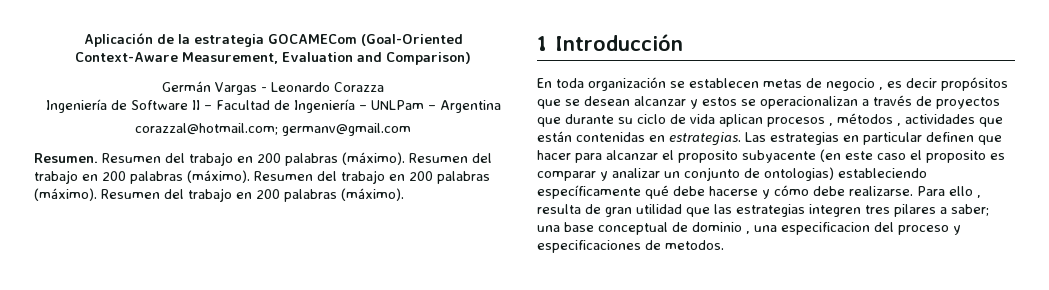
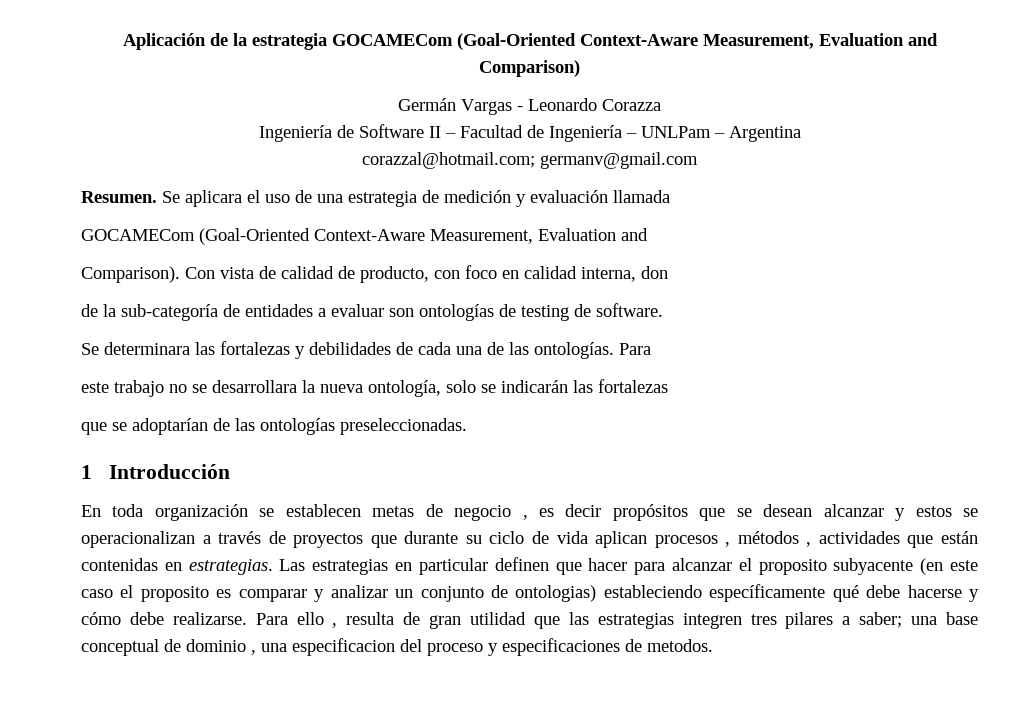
- Resumen del trabajo en 200 palabras (máximo). Resumen del trabajo en 200 palabras (máximo). Resumen del trabajo en 200 palabras (máximo). Resumen del trabajo en 200 palabras (máximo).
+ Se aplicara el uso de una estrategia de medición y evaluación llamada
+ GOCAMECom (Goal-Oriented Context-Aware Measurement, Evaluation and
+ Comparison). Con vista de calidad de producto, con foco en calidad interna, don
+ de la sub-categoría de entidades a evaluar son ontologías de testing de software.
+ Se determinara las fortalezas y debilidades de cada una de las ontologías. Para
+ este trabajo no se desarrollara la nueva ontología, solo se indicarán las fortalezas
+ que se adoptarían de las ontologías preseleccionadas.

